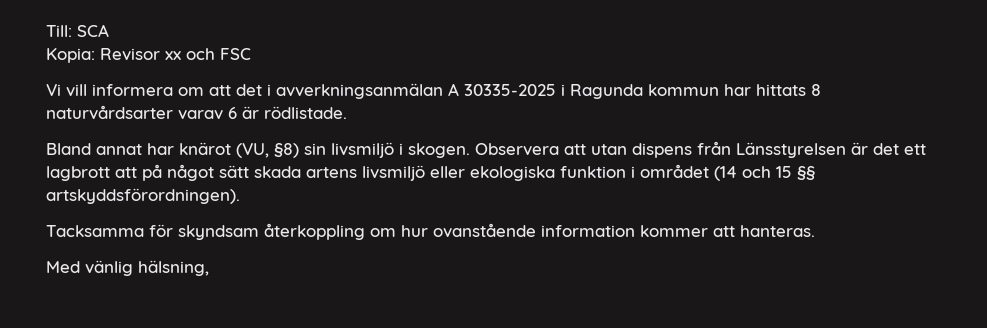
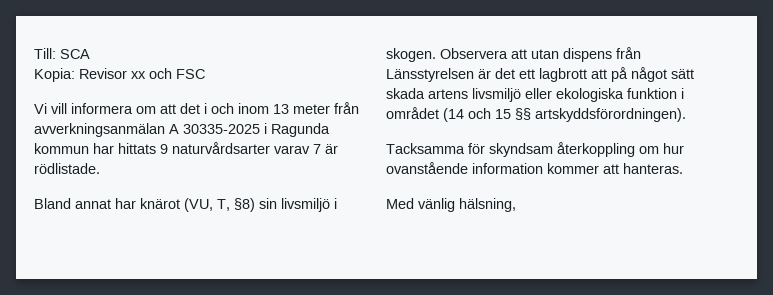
- Vi vill informera om att det i avverkningsanmälan A 30335-2025 i Ragunda kommun har hittats 8 naturvårdsarter varav 6 är rödlistade.
+ Vi vill informera om att det i och inom 13 meter från avverkningsanmälan A 30335-2025 i Ragunda kommun har hittats 9 naturvårdsarter varav 7 är rödlistade.
- Bland annat har knärot (VU, §8) sin livsmiljö i skogen.
+ Bland annat har knärot (VU, T, §8) sin livsmiljö i skogen.

